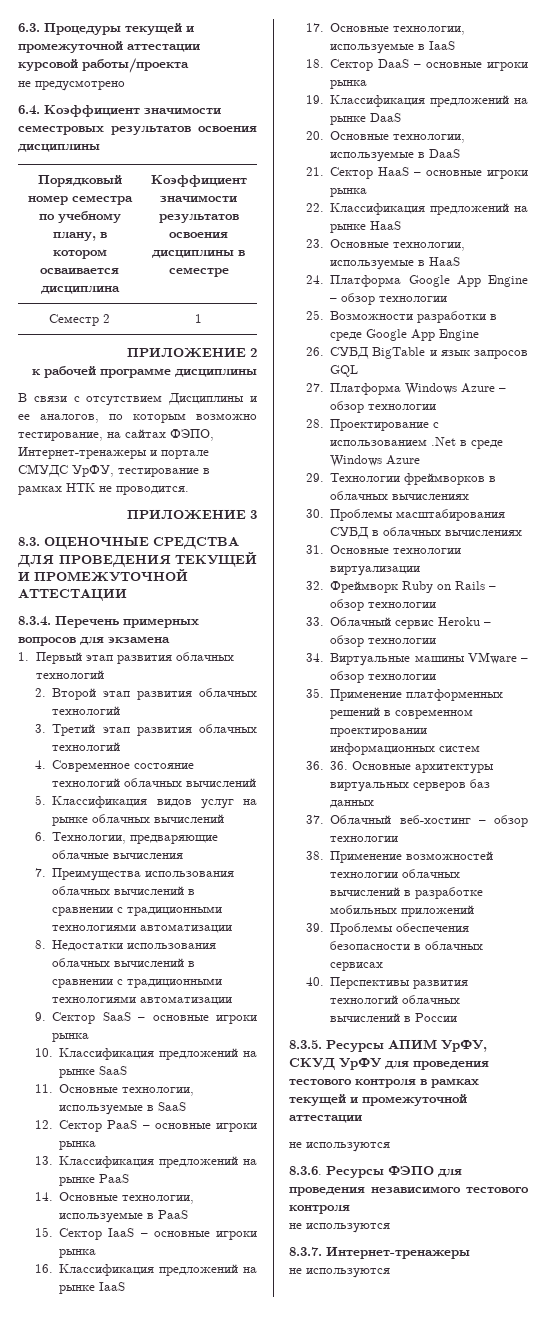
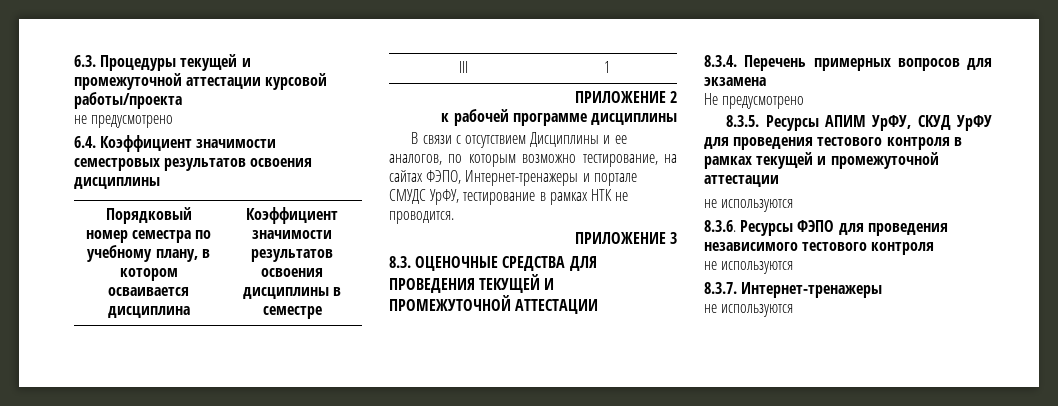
- Семестр 2 | 1
+ III | 1
- 1. Первый этап развития облачных технологий
- 2. Второй этап развития облачных технологий
- 3. Третий этап развития облачных технологий
- 4. Современное состояние технологий облачных вычислений
- 5. Классификация видов услуг на рынке облачных вычислений
- 6. Технологии, предваряющие облачные вычисления
- 7. Преимущества использования облачных вычислений в сравнении с традиционными технологиями автоматизации
- 8. Недостатки использования облачных вычислений в сравнении с традиционными технологиями автоматизации
- 9. Сектор SaaS – основные игроки рынка
- 10. Классификация предложений на рынке SaaS
- 11. Основные технологии, используемые в SaaS
- 12. Сектор PaaS – основные игроки рынка
- 13. Классификация предложений на рынке PaaS
- 14. Основные технологии, используемые в PaaS
- 15. Сектор IaaS – основные игроки рынка
- 16. Классификация предложений на рынке IaaS
- 17. Основные технологии, используемые в IaaS
- 18. Сектор DaaS – основные игроки рынка
- 19. Классификация предложений на рынке DaaS
- 20. Основные технологии, используемые в DaaS
- 21. Сектор HaaS – основные игроки рынка
- 22. Классификация предложений на рынке HaaS
- 23. Основные технологии, используемые в HaaS
- 24. Платформа Google App Engine – обзор технологии
- 25. Возможности разработки в среде Google App Engine
- 26. СУБД BigTable и язык запросов GQL
- 27. Платформа Windows Azure – обзор технологии
- 28. Проектирование с использованием .Net в среде Windows Azure
- 29. Технологии фреймворков в облачных вычислениях
- 30. Проблемы масштабирования СУБД в облачных вычислениях
- 31. Основные технологии виртуализации
- 32. Фреймворк Ruby on Rails – обзор технологии
- 33. Облачный сервис Heroku – обзор технологии
- 34. Виртуальные машины VMware – обзор технологии
- 35. Применение платформенных решений в современном проектировании информационных систем
- 36. 36. Основные архитектуры виртуальных серверов баз данных
- 37. Облачный веб-хостинг – обзор технологии
- 38. Применение возможностей технологии облачных вычислений в разработке мобильных приложений
- 39. Проблемы обеспечения безопасности в облачных сервисах
- 40. Перспективы развития технологий облачных вычислений в России
+ Не предусмотрено

